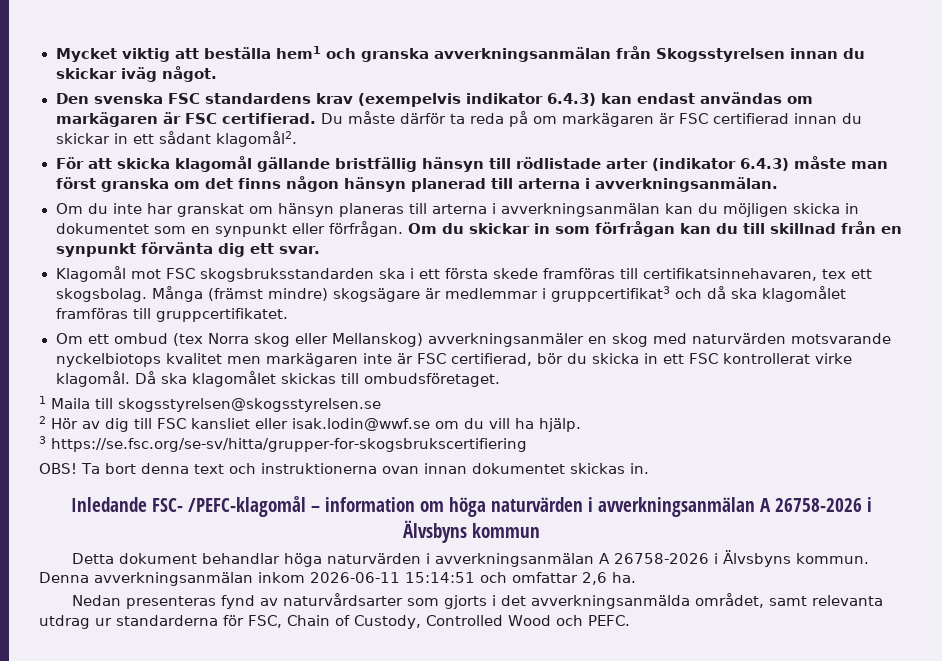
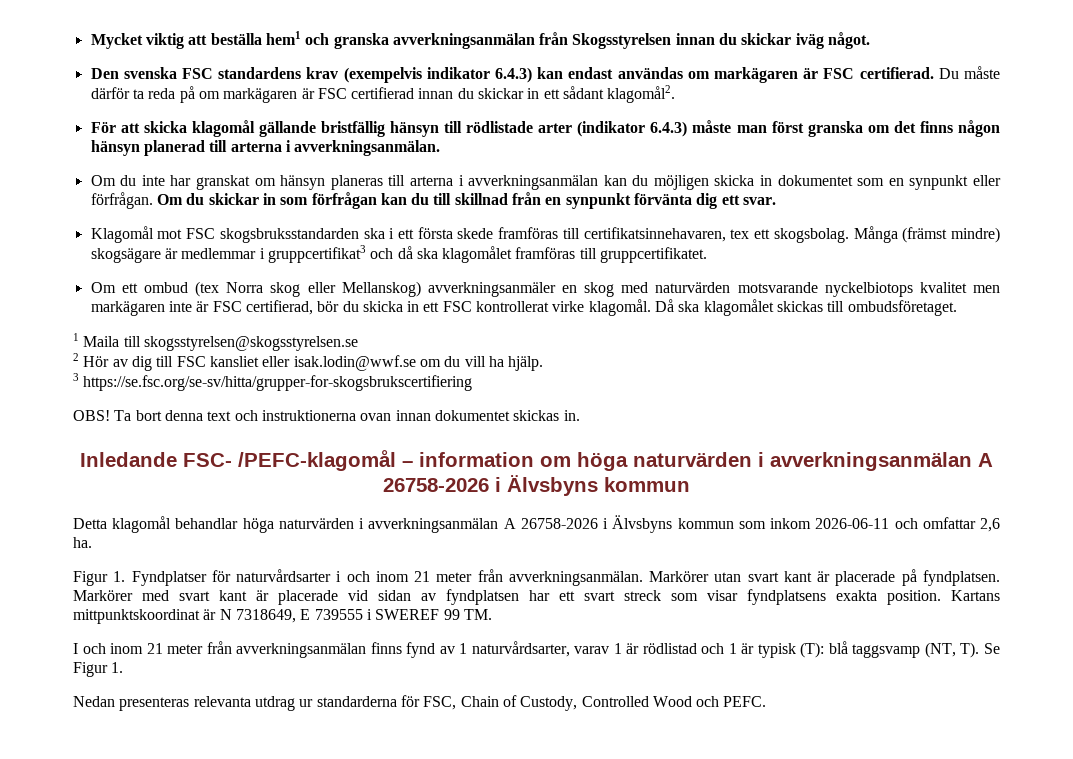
- Detta dokument behandlar höga naturvärden i avverkningsanmälan A 26758-2026 i Älvsbyns kommun. Denna avverkningsanmälan inkom 2026-06-11 15:14:51 och omfattar 2,6 ha.
+ Detta klagomål behandlar höga naturvärden i avverkningsanmälan A 26758-2026 i Älvsbyns kommun som inkom 2026-06-11 och omfattar 2,6 ha.
- Nedan presenteras fynd av naturvårdsarter som gjorts i det avverkningsanmälda området, samt relevanta utdrag ur standarderna för FSC, Chain of Custody, Controlled Wood och PEFC.
+ Figur 1. Fyndplatser för naturvårdsarter i och inom 21 meter från avverkningsanmälan. Markörer utan svart kant är placerade på fyndplatsen. Markörer med svart kant är placerade vid sidan av fyndplatsen har ett svart streck som visar fyndplatsens exakta position. Kartans mittpunktskoordinat är N 7318649, E 739555 i SWEREF 99 TM.
+ I och inom 21 meter från avverkningsanmälan finns fynd av 1 naturvårdsarter, varav 1 är rödlistad och 1 är typisk (T): blå taggsvamp (NT, T). Se Figur 1.
+ Nedan presenteras relevanta utdrag ur standarderna för FSC, Chain of Custody, Controlled Wood och PEFC.

